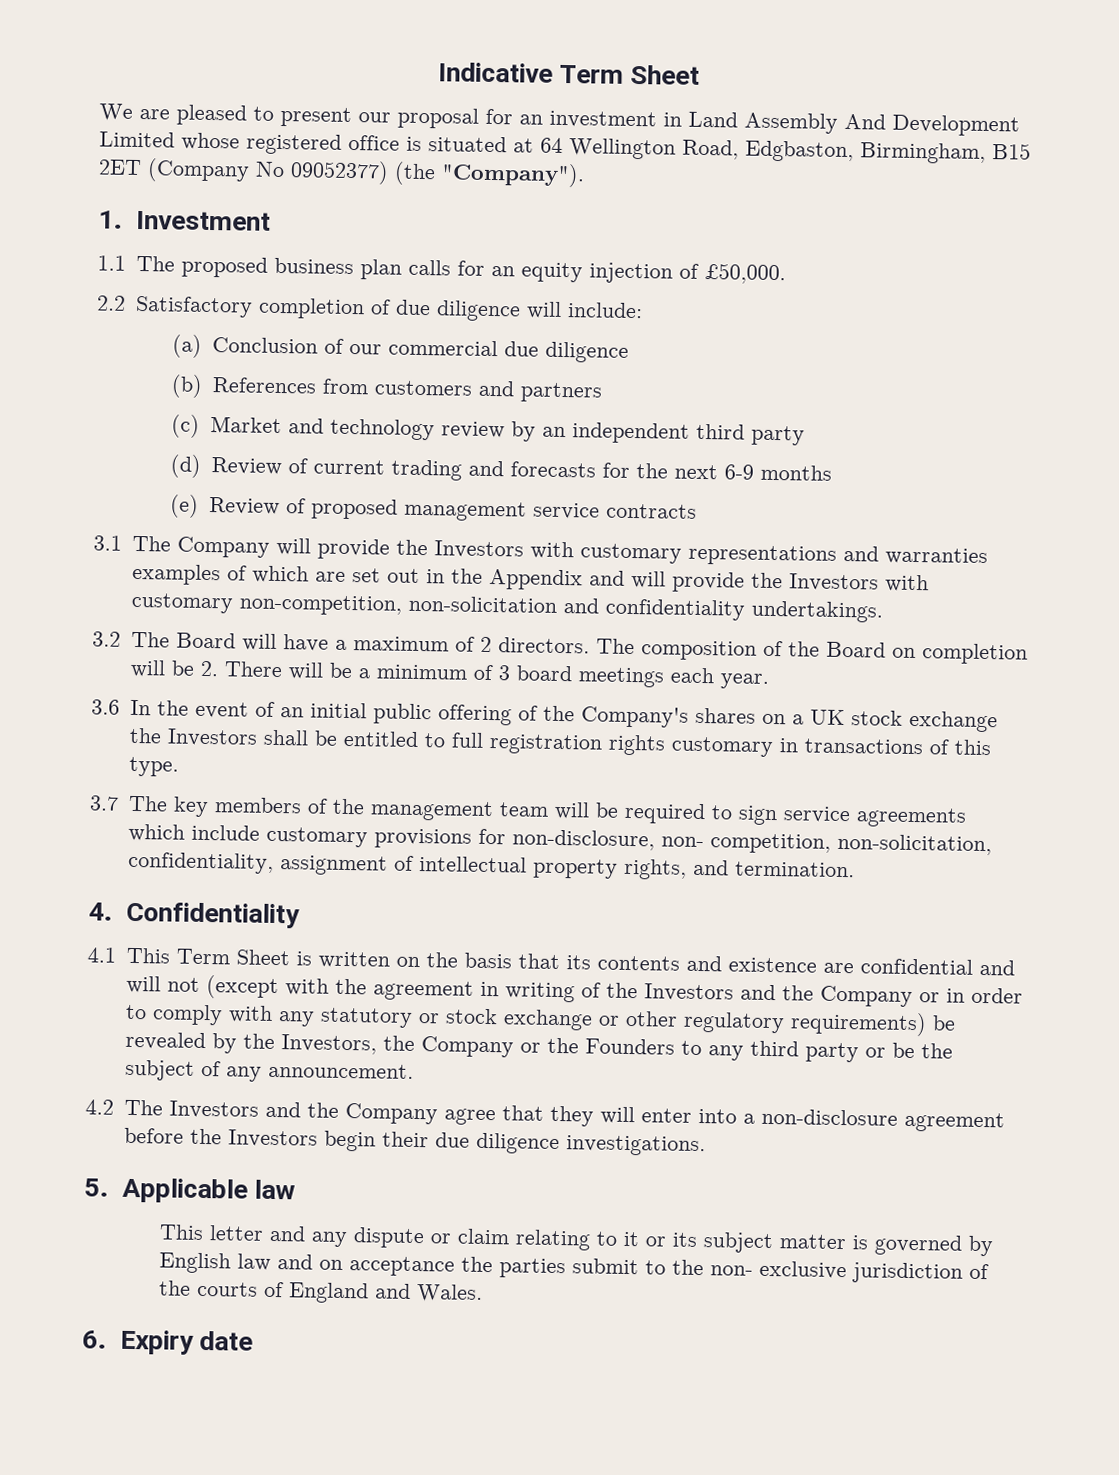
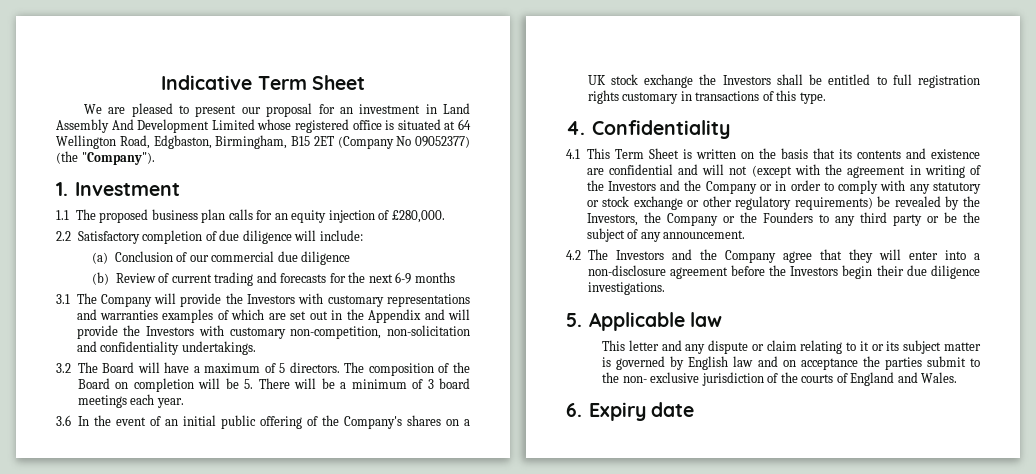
- 1.1 The proposed business plan calls for an equity injection of £50,000.
+ 1.1 The proposed business plan calls for an equity injection of £280,000.
- (b) References from customers and partners
- (c) Market and technology review by an independent third party
- (d) Review of current trading and forecasts for the next 6-9 months
+ (b) Review of current trading and forecasts for the next 6-9 months
- (e) Review of proposed management service contracts
- 3.2 The Board will have a maximum of 2 directors.
+ 3.2 The Board will have a maximum of 5 directors.
- The composition of the Board on completion will be 2. There will be a minimum of 3 board meetings each year.
+ The composition of the Board on completion will be 5. There will be a minimum of 3 board meetings each year.
- 3.7 The key members of the management team will be required to sign service agreements which include customary provisions for non-disclosure, non- competition, non-solicitation, confidentiality, assignment of intellectual property rights, and termination.

